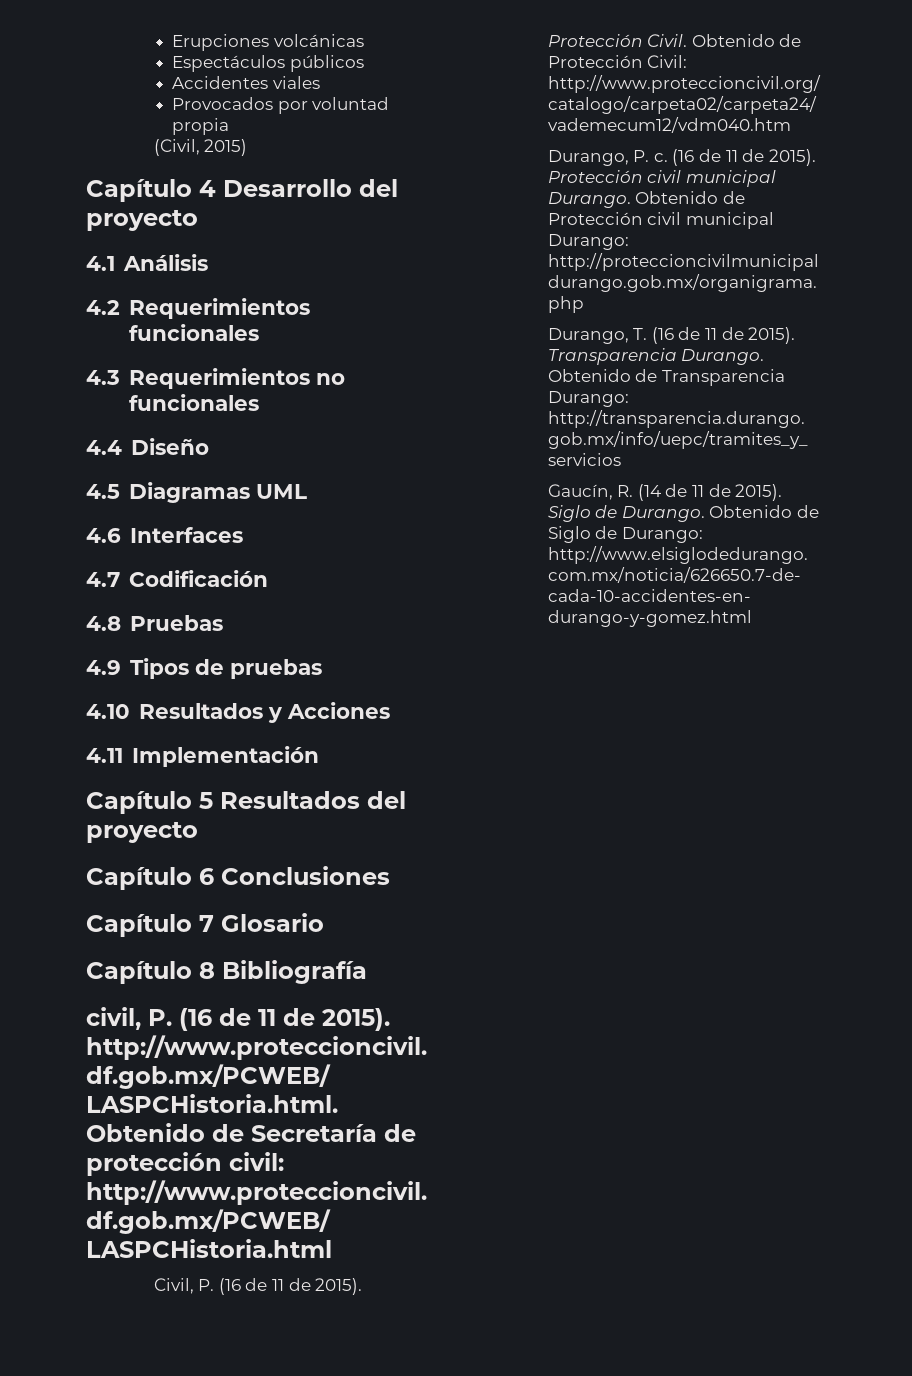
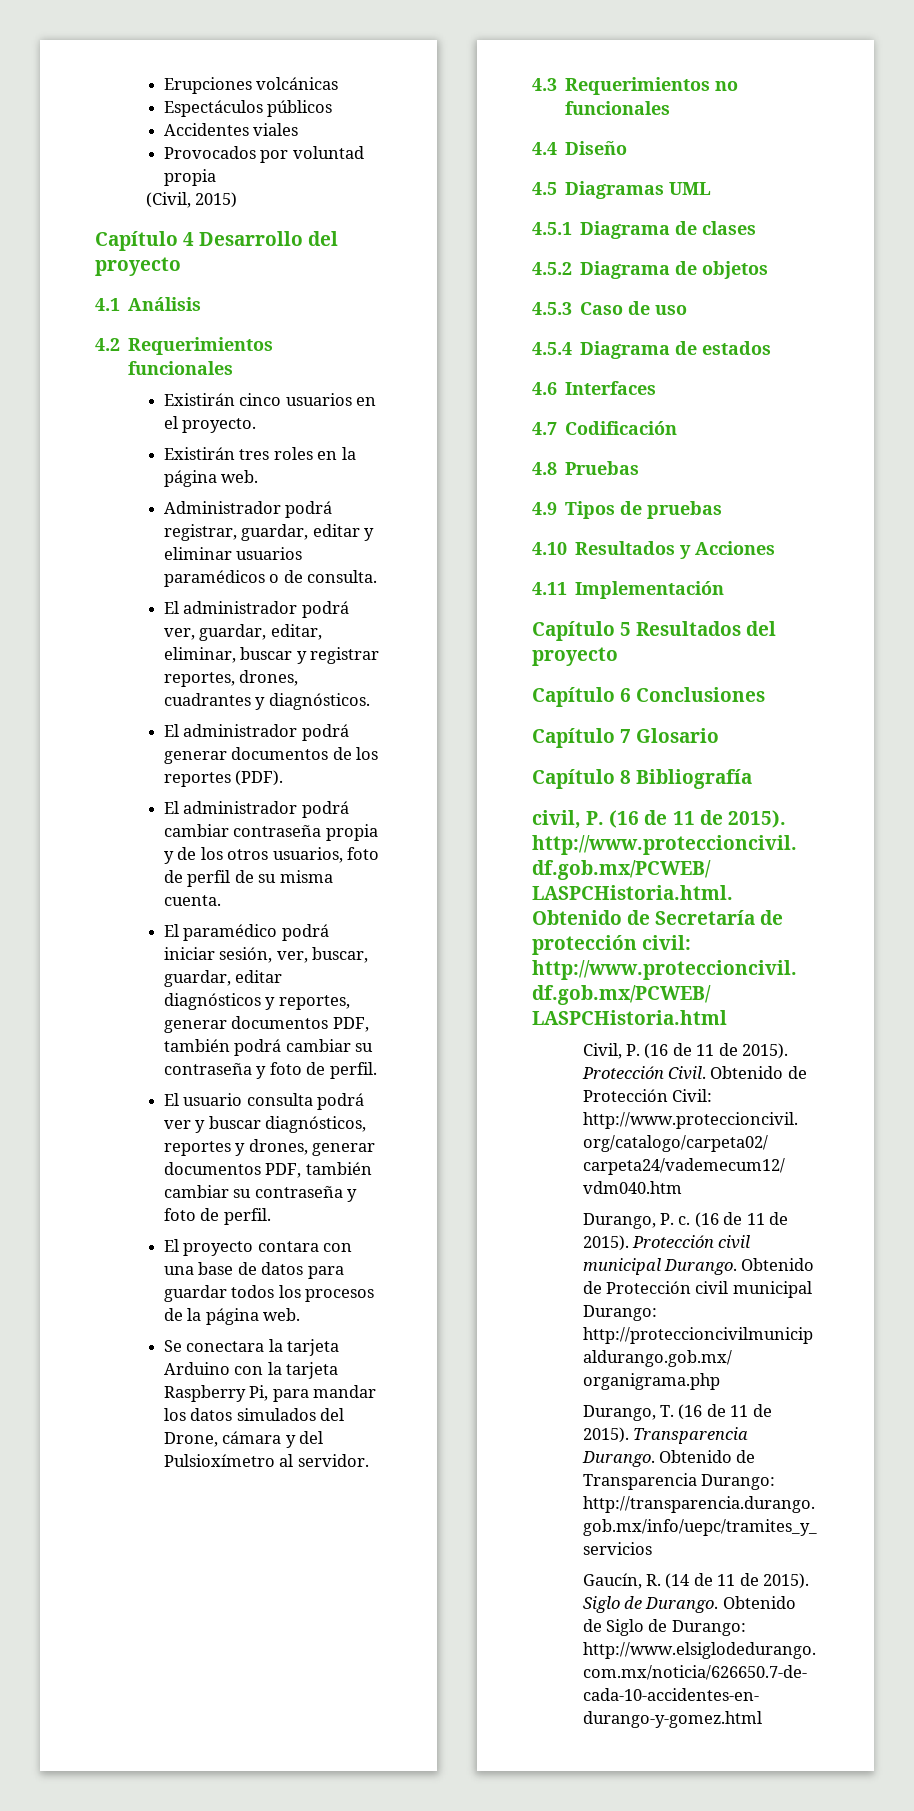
+ Existirán cinco usuarios en el proyecto.
+ Existirán tres roles en la página web.
+ Administrador podrá registrar, guardar, editar y eliminar usuarios paramédicos o de consulta.
+ El administrador podrá ver, guardar, editar, eliminar, buscar y registrar reportes, drones, cuadrantes y diagnósticos.
+ El administrador podrá generar documentos de los reportes (PDF).
+ El administrador podrá cambiar contraseña propia y de los otros usuarios, foto de perfil de su misma cuenta.
+ El paramédico podrá iniciar sesión, ver, buscar, guardar, editar diagnósticos y reportes, generar documentos PDF, también podrá cambiar su contraseña y foto de perfil.
+ El usuario consulta podrá ver y buscar diagnósticos, reportes y drones, generar documentos PDF, también cambiar su contraseña y foto de perfil.
+ El proyecto contara con una base de datos para guardar todos los procesos de la página web.
+ Se conectara la tarjeta Arduino con la tarjeta Raspberry Pi, para mandar los datos simulados del Drone, cámara y del Pulsioxímetro al servidor.
+ 4.5.1 Diagrama de clases
+ 4.5.2 Diagrama de objetos
+ 4.5.3 Caso de uso
+ 4.5.4 Diagrama de estados

